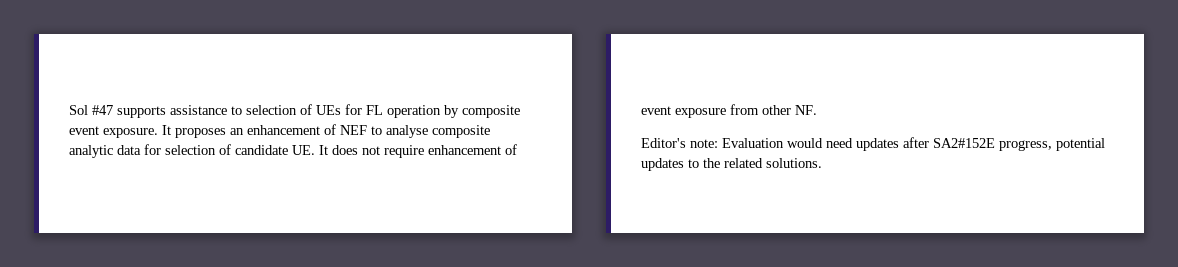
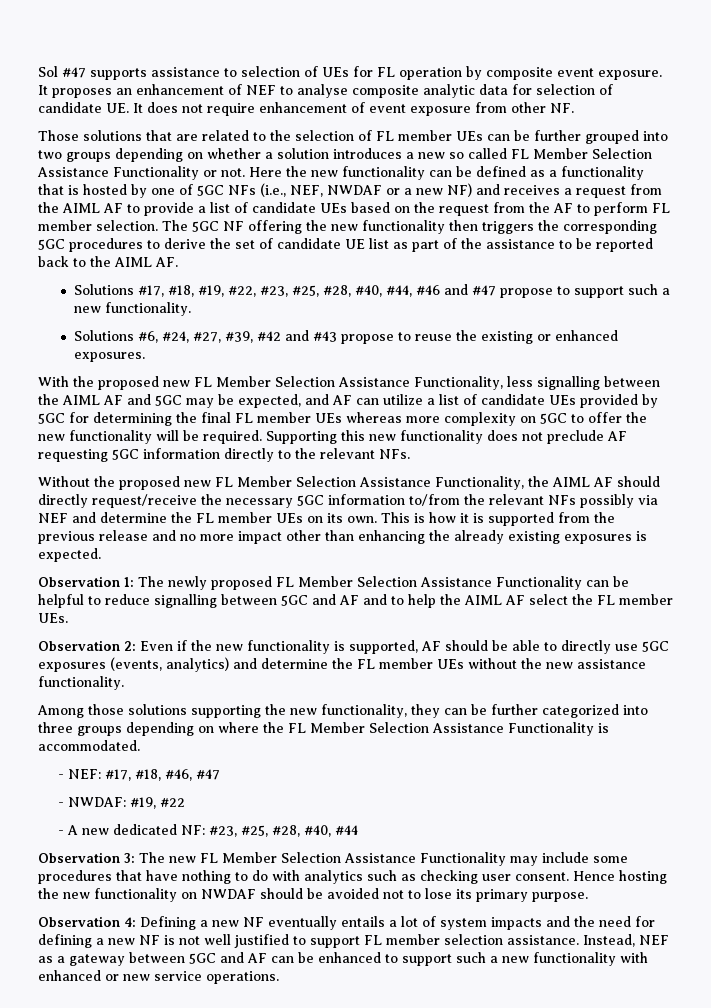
- Editor's note: Evaluation would need updates after SA2#152E progress, potential updates to the related solutions.
+ Those solutions that are related to the selection of FL member UEs can be further grouped into two groups depending on whether a solution introduces a new so called FL Member Selection Assistance Functionality or not. Here the new functionality can be defined as a functionality that is hosted by one of 5GC NFs (i.e., NEF, NWDAF or a new NF) and receives a request from the AIML AF to provide a list of candidate UEs based on the request from the AF to perform FL member selection. The 5GC NF offering the new functionality then triggers the corresponding 5GC procedures to derive the set of candidate UE list as part of the assistance to be reported back to the AIML AF.
+ Solutions #17, #18, #19, #22, #23, #25, #28, #40, #44, #46 and #47 propose to support such a new functionality.
+ Solutions #6, #24, #27, #39, #42 and #43 propose to reuse the existing or enhanced exposures.
+ With the proposed new FL Member Selection Assistance Functionality, less signalling between the AIML AF and 5GC may be expected, and AF can utilize a list of candidate UEs provided by 5GC for determining the final FL member UEs whereas more complexity on 5GC to offer the new functionality will be required. Supporting this new functionality does not preclude AF requesting 5GC information directly to the relevant NFs.
+ Without the proposed new FL Member Selection Assistance Functionality, the AIML AF should directly request/receive the necessary 5GC information to/from the relevant NFs possibly via NEF and determine the FL member UEs on its own. This is how it is supported from the previous release and no more impact other than enhancing the already existing exposures is expected.
+ Observation 1: The newly proposed FL Member Selection Assistance Functionality can be helpful to reduce signalling between 5GC and AF and to help the AIML AF select the FL member UEs.
+ Observation 2: Even if the new functionality is supported, AF should be able to directly use 5GC exposures (events, analytics) and determine the FL member UEs without the new assistance functionality.
+ Among those solutions supporting the new functionality, they can be further categorized into three groups depending on where the FL Member Selection Assistance Functionality is accommodated.
+ - NEF: #17, #18, #46, #47
+ - NWDAF: #19, #22
+ - A new dedicated NF: #23, #25, #28, #40, #44
+ Observation 3: The new FL Member Selection Assistance Functionality may include some procedures that have nothing to do with analytics such as checking user consent. Hence hosting the new functionality on NWDAF should be avoided not to lose its primary purpose.
+ Observation 4: Defining a new NF eventually entails a lot of system impacts and the need for defining a new NF is not well justified to support FL member selection assistance. Instead, NEF as a gateway between 5GC and AF can be enhanced to support such a new functionality with enhanced or new service operations.

